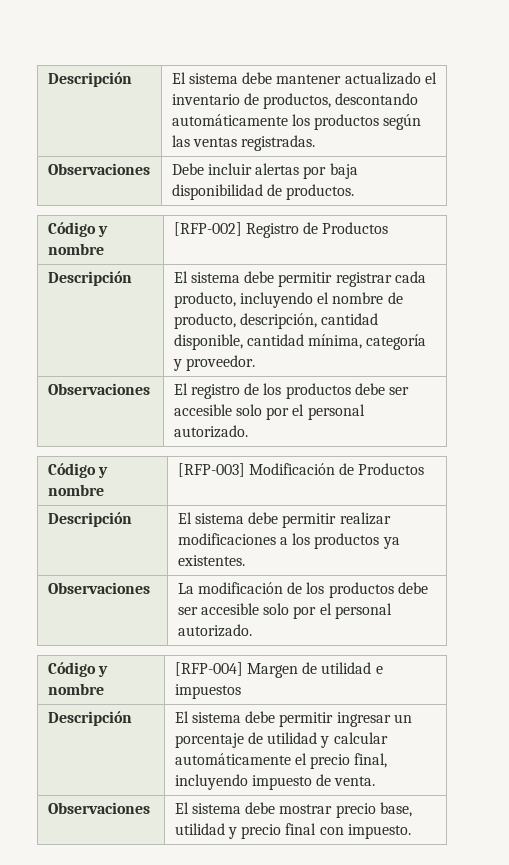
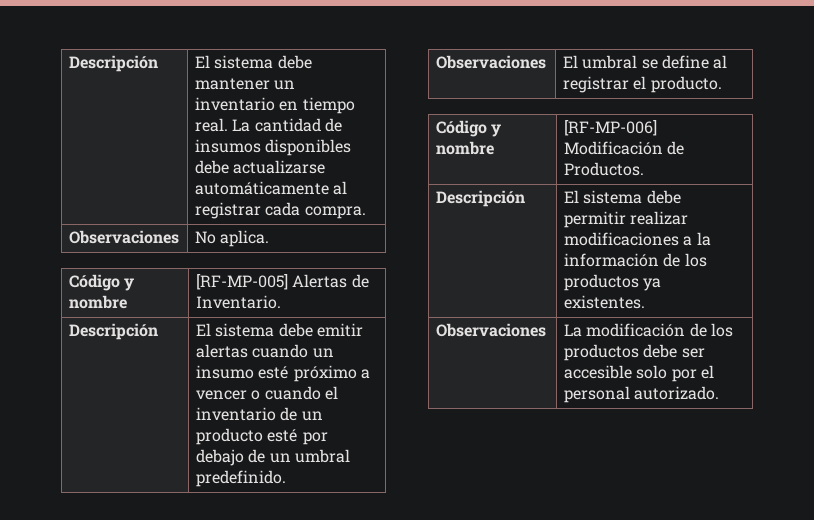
- Descripción | El sistema debe mantener actualizado el inventario de productos, descontando automáticamente los productos según las ventas registradas.
- Observaciones | Debe incluir alertas por baja disponibilidad de productos.
- Código y nombre | [RFP-002] Registro de Productos
- Descripción | El sistema debe permitir registrar cada producto, incluyendo el nombre de producto, descripción, cantidad disponible, cantidad mínima, categoría y proveedor.
- Observaciones | El registro de los productos debe ser accesible solo por el personal autorizado.
- Código y nombre | [RFP-003] Modificación de Productos
+ Descripción | El sistema debe mantener un inventario en tiempo real. La cantidad de insumos disponibles debe actualizarse automáticamente al registrar cada compra.
+ Observaciones | No aplica.
+ Código y nombre | [RF-MP-005] Alertas de Inventario.
+ Descripción | El sistema debe emitir alertas cuando un insumo esté próximo a vencer o cuando el inventario de un producto esté por debajo de un umbral predefinido.
+ Observaciones | El umbral se define al registrar el producto.
+ Código y nombre | [RF-MP-006] Modificación de Productos.
- Descripción | El sistema debe permitir realizar modificaciones a los productos ya existentes.
+ Descripción | El sistema debe permitir realizar modificaciones a la información de los productos ya existentes.
- Código y nombre | [RFP-004] Margen de utilidad e impuestos
- Descripción | El sistema debe permitir ingresar un porcentaje de utilidad y calcular automáticamente el precio final, incluyendo impuesto de venta.
- Observaciones | El sistema debe mostrar precio base, utilidad y precio final con impuesto.

